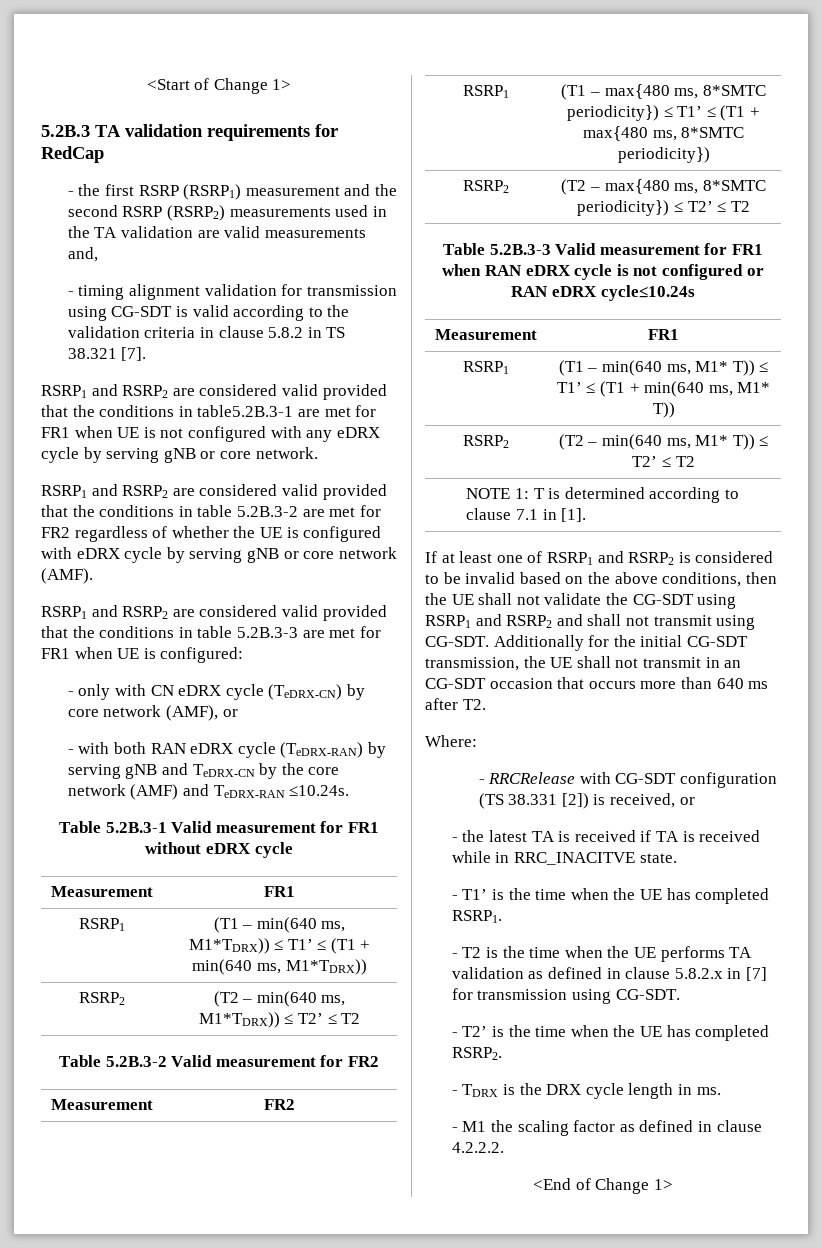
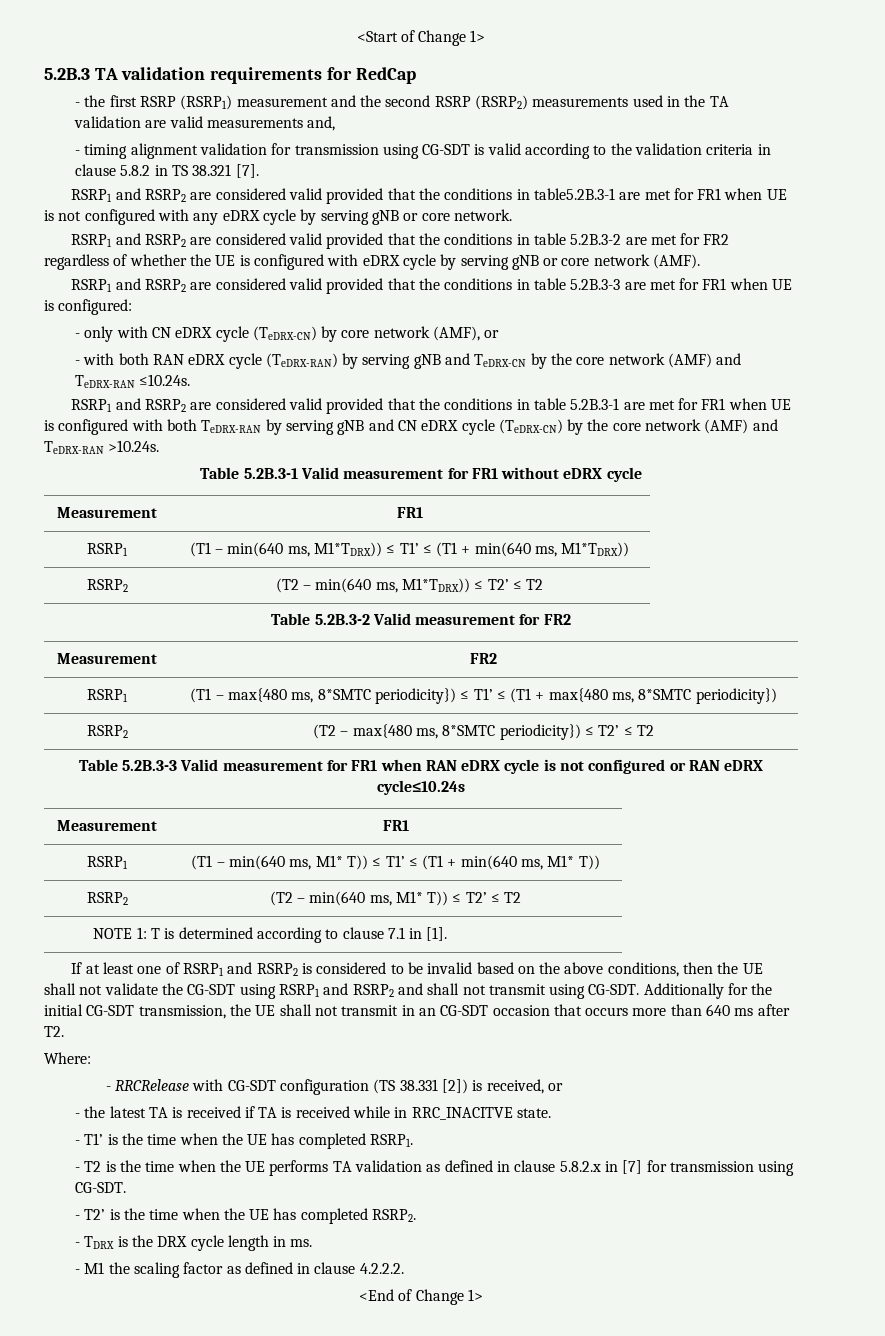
+ RSRP1 and RSRP2 are considered valid provided that the conditions in table 5.2B.3-1 are met for FR1 when UE is configured with both TeDRX-RAN by serving gNB and CN eDRX cycle (TeDRX-CN) by the core network (AMF) and TeDRX-RAN >10.24s.

